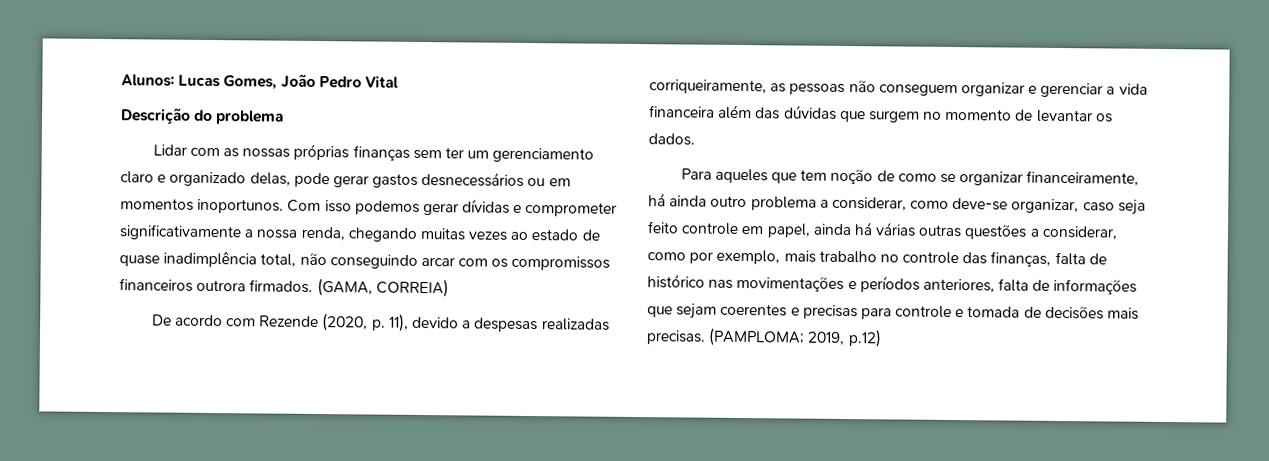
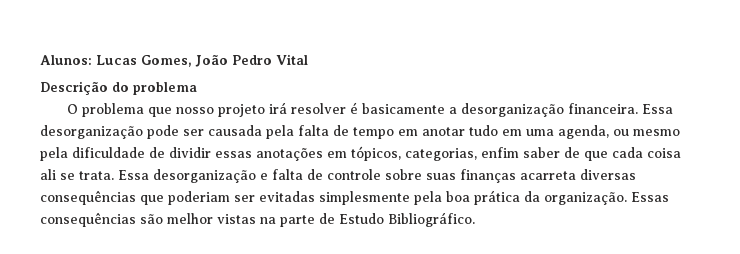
- Lidar com as nossas próprias finanças sem ter um gerenciamento claro e organizado delas, pode gerar gastos desnecessários ou em momentos inoportunos. Com isso podemos gerar dívidas e comprometer significativamente a nossa renda, chegando muitas vezes ao estado de quase inadimplência total, não conseguindo arcar com os compromissos financeiros outrora firmados. (GAMA, CORREIA)
- De acordo com Rezende (2020, p. 11), devido a despesas realizadas corriqueiramente, as pessoas não conseguem organizar e gerenciar a vida financeira além das dúvidas que surgem no momento de levantar os dados.
- Para aqueles que tem noção de como se organizar financeiramente, há ainda outro problema a considerar, como deve-se organizar, caso seja feito controle em papel, ainda há várias outras questões a considerar, como por exemplo, mais trabalho no controle das finanças, falta de histórico nas movimentações e períodos anteriores, falta de informações que sejam coerentes e precisas para controle e tomada de decisões mais precisas. (PAMPLOMA; 2019, p.12)
+ O problema que nosso projeto irá resolver é basicamente a desorganização financeira. Essa desorganização pode ser causada pela falta de tempo em anotar tudo em uma agenda, ou mesmo pela dificuldade de dividir essas anotações em tópicos, categorias, enfim saber de que cada coisa ali se trata. Essa desorganização e falta de controle sobre suas finanças acarreta diversas consequências que poderiam ser evitadas simplesmente pela boa prática da organização. Essas consequências são melhor vistas na parte de Estudo Bibliográfico.

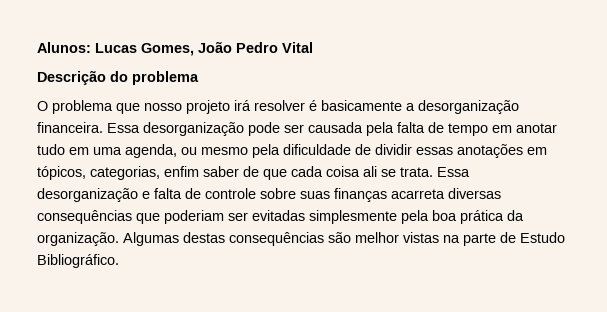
- Essas consequências são melhor vistas na parte de Estudo Bibliográfico.
+ Algumas destas consequências são melhor vistas na parte de Estudo Bibliográfico.

